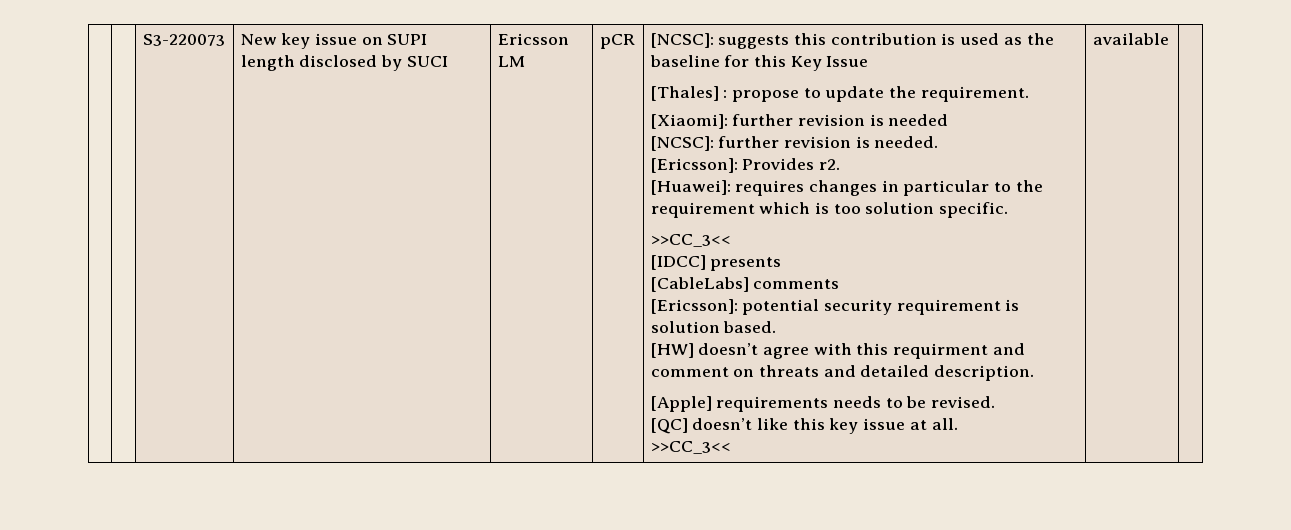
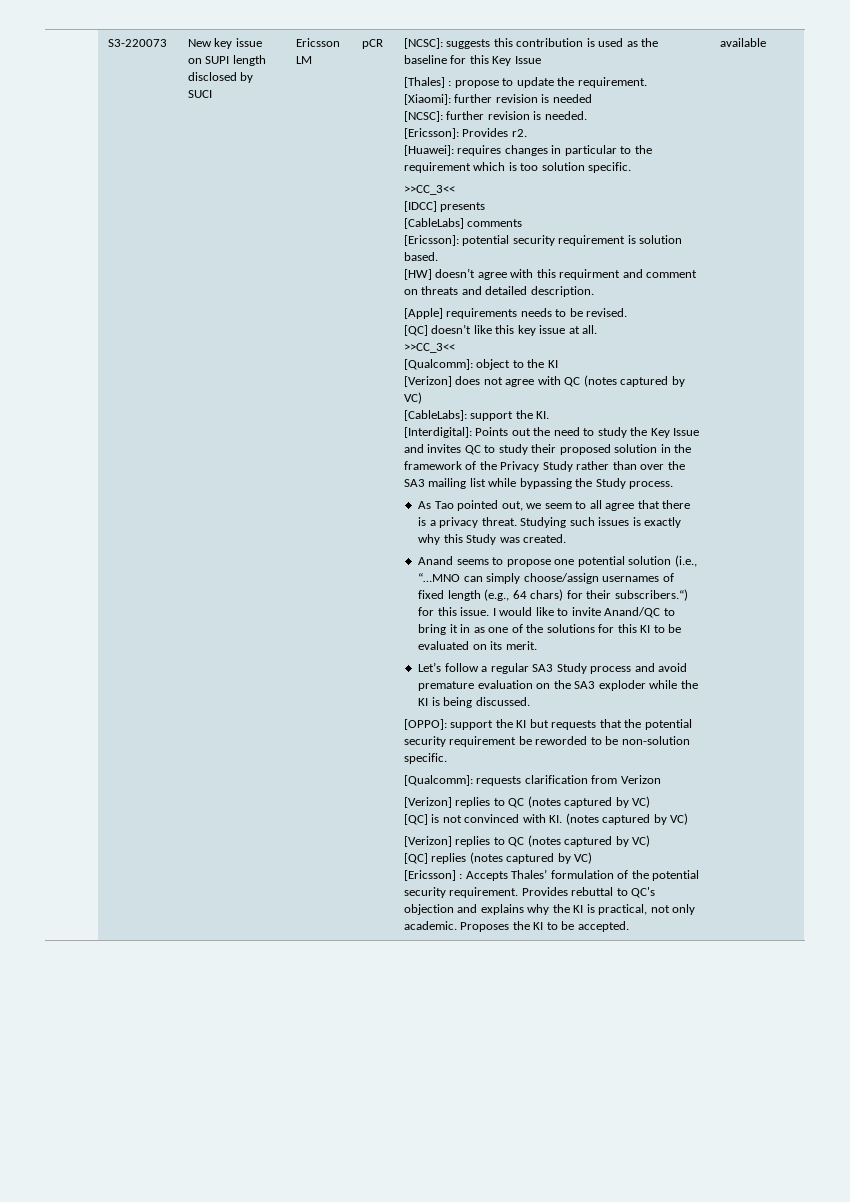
+ [Qualcomm]: object to the KI
+ [Verizon] does not agree with QC (notes captured by VC)
+ [CableLabs]: support the KI.
+ [Interdigital]: Points out the need to study the Key Issue and invites QC to study their proposed solution in the framework of the Privacy Study rather than over the SA3 mailing list while bypassing the Study process.
+ As Tao pointed out, we seem to all agree that there is a privacy threat. Studying such issues is exactly why this Study was created.
+ Anand seems to propose one potential solution (i.e., “…MNO can simply choose/assign usernames of fixed length (e.g., 64 chars) for their subscribers.“) for this issue. I would like to invite Anand/QC to bring it in as one of the solutions for this KI to be evaluated on its merit.
+ Let’s follow a regular SA3 Study process and avoid premature evaluation on the SA3 exploder while the KI is being discussed.
+ [OPPO]: support the KI but requests that the potential security requirement be reworded to be non-solution specific.
+ [Qualcomm]: requests clarification from Verizon
+ [Verizon] replies to QC (notes captured by VC)
+ [QC] is not convinced with KI. (notes captured by VC)
+ [Verizon] replies to QC (notes captured by VC)
+ [QC] replies (notes captured by VC)
+ [Ericsson] : Accepts Thales’ formulation of the potential security requirement. Provides rebuttal to QC's objection and explains why the KI is practical, not only academic. Proposes the KI to be accepted.

